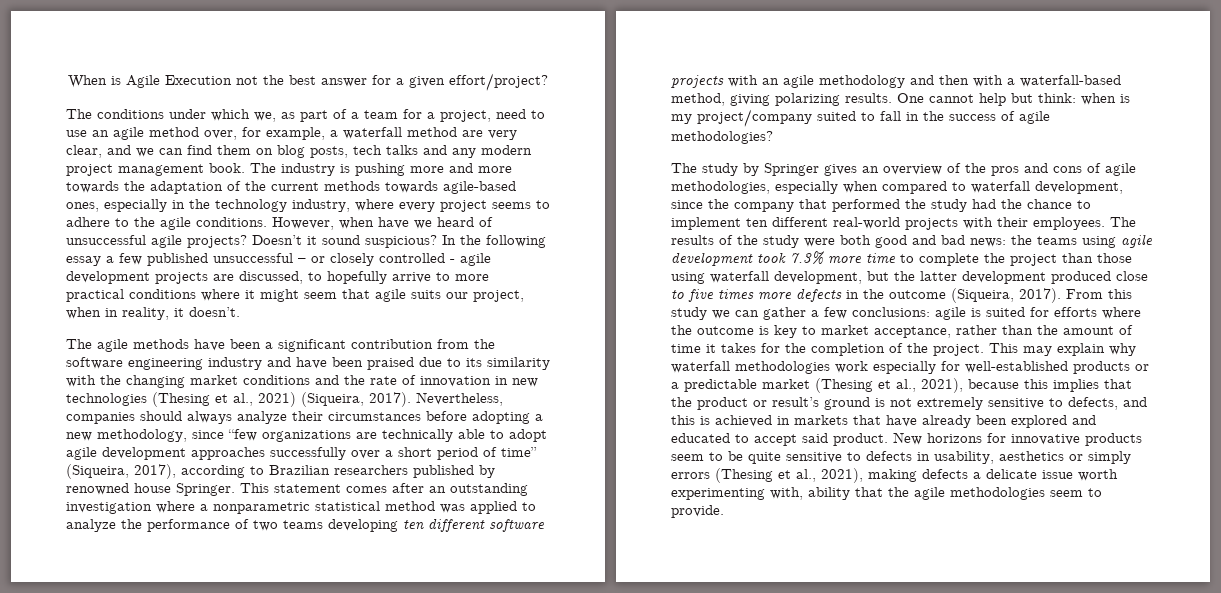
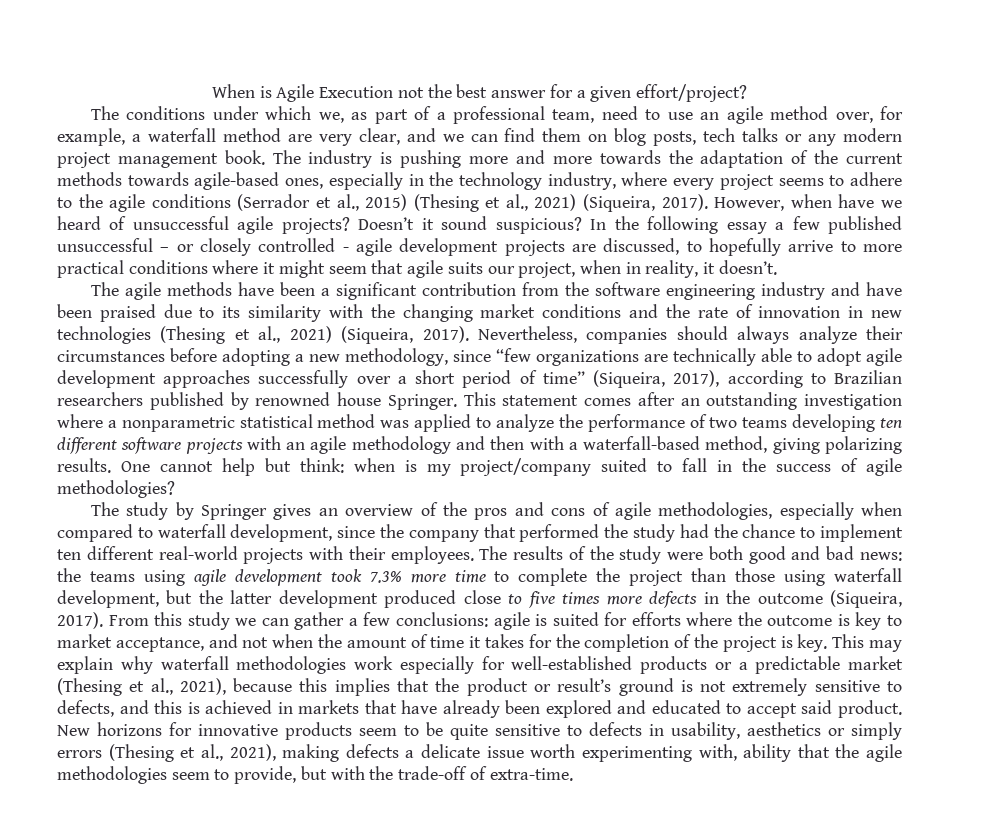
- The conditions under which we, as part of a team for a project, need to use an agile method over, for example, a waterfall method are very clear, and we can find them on blog posts, tech talks and any modern project management book.
+ The conditions under which we, as part of a professional team, need to use an agile method over, for example, a waterfall method are very clear, and we can find them on blog posts, tech talks or any modern project management book.
- The industry is pushing more and more towards the adaptation of the current methods towards agile-based ones, especially in the technology industry, where every project seems to adhere to the agile conditions.
+ The industry is pushing more and more towards the adaptation of the current methods towards agile-based ones, especially in the technology industry, where every project seems to adhere to the agile conditions (Serrador et al., 2015) (Thesing et al., 2021) (Siqueira, 2017).
- From this study we can gather a few conclusions: agile is suited for efforts where the outcome is key to market acceptance, rather than the amount of time it takes for the completion of the project.
+ From this study we can gather a few conclusions: agile is suited for efforts where the outcome is key to market acceptance, and not when the amount of time it takes for the completion of the project is key.
- New horizons for innovative products seem to be quite sensitive to defects in usability, aesthetics or simply errors (Thesing et al., 2021), making defects a delicate issue worth experimenting with, ability that the agile methodologies seem to provide.
+ New horizons for innovative products seem to be quite sensitive to defects in usability, aesthetics or simply errors (Thesing et al., 2021), making defects a delicate issue worth experimenting with, ability that the agile methodologies seem to provide, but with the trade-off of extra-time.

